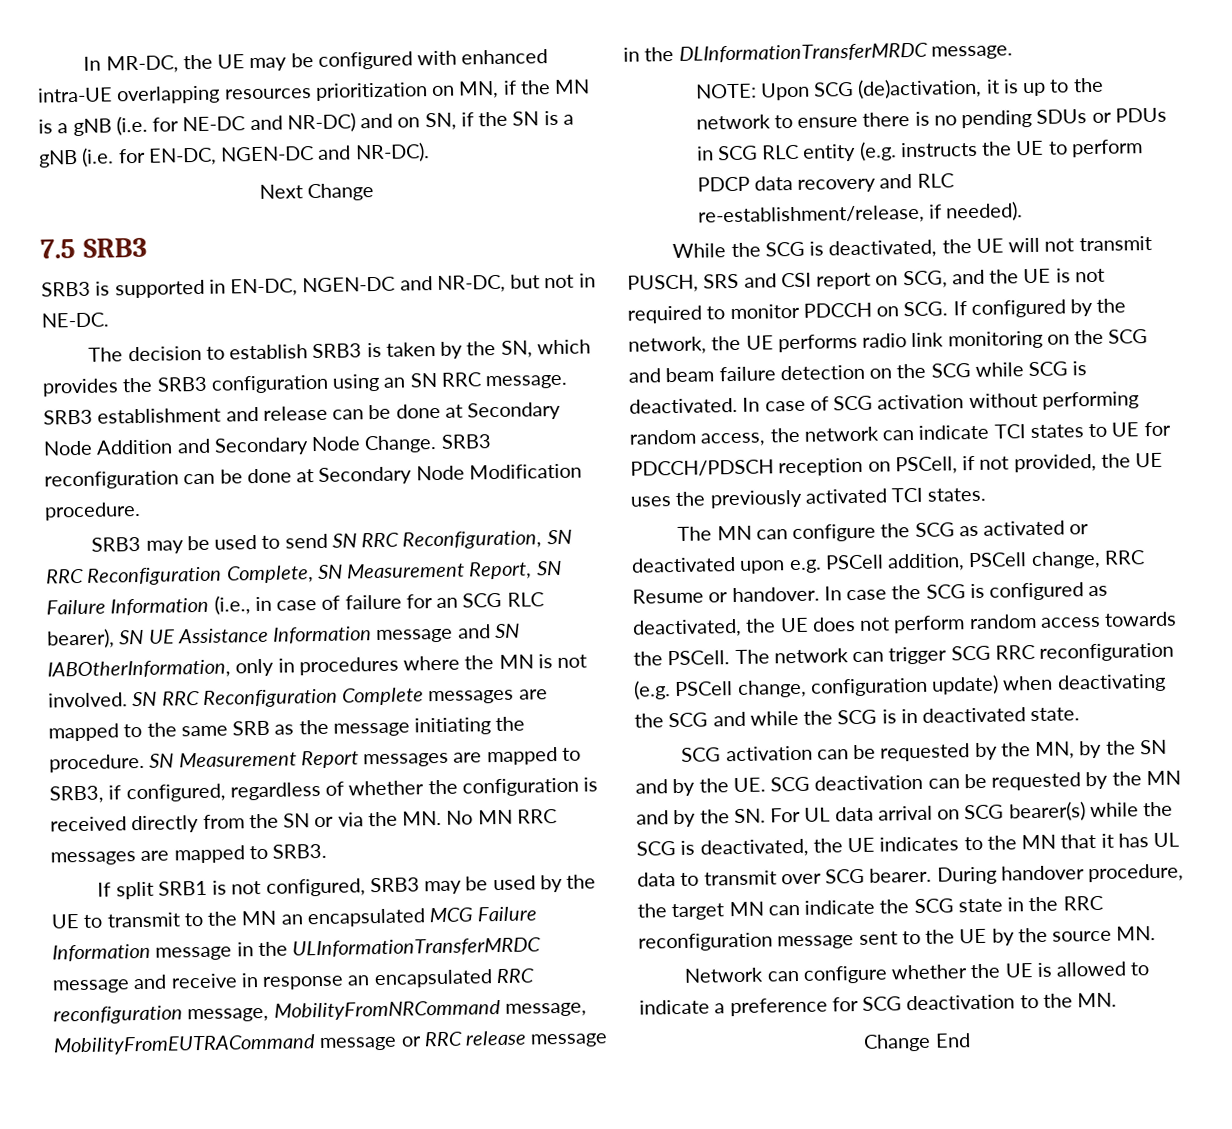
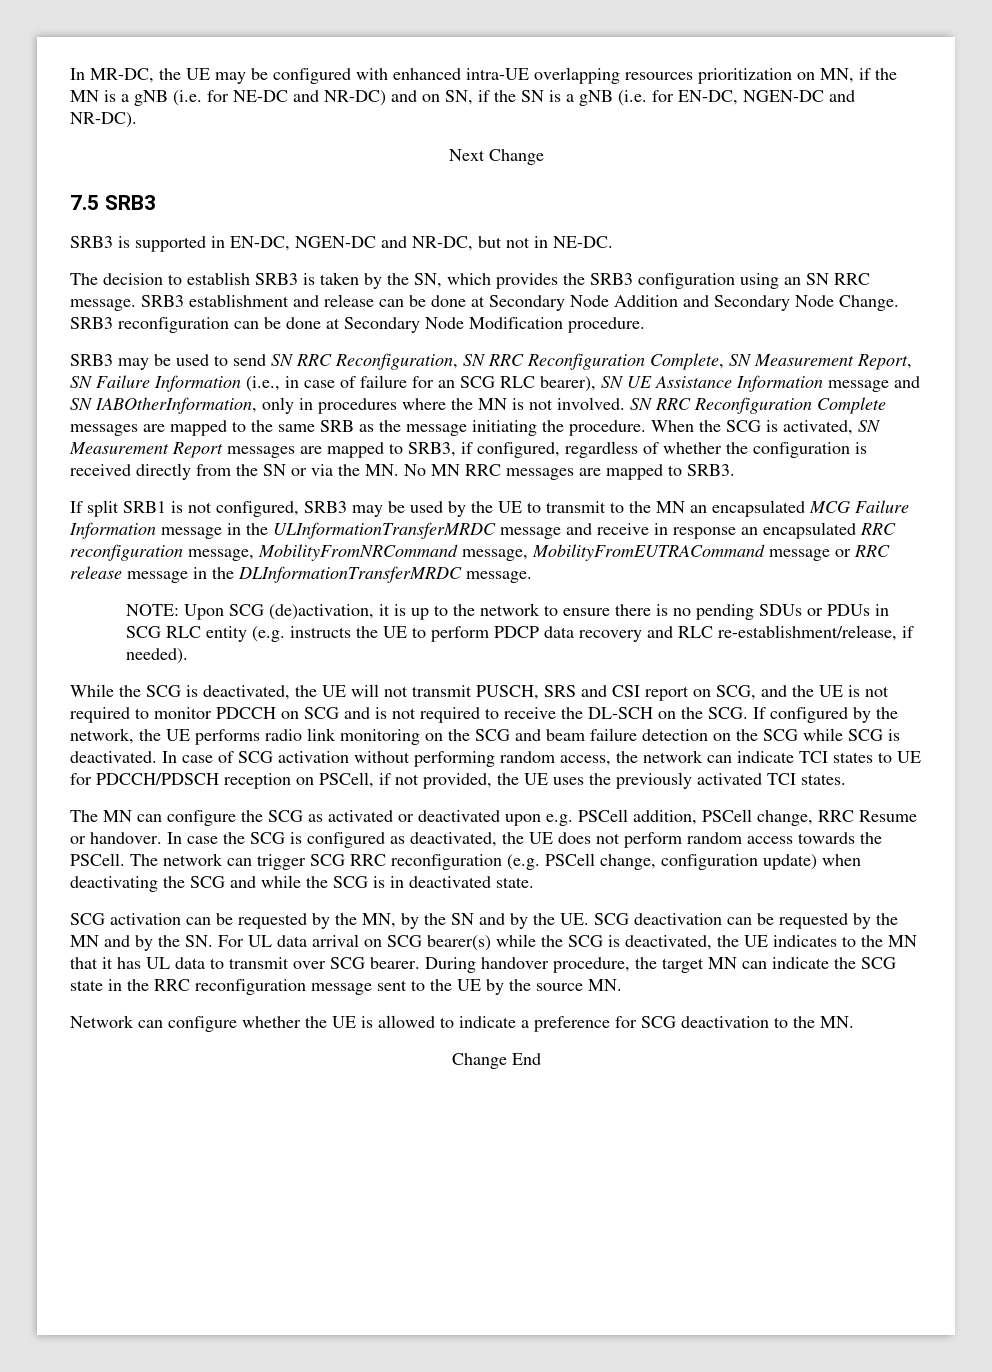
- SN Measurement Report messages are mapped to SRB3, if configured, regardless of whether the configuration is received directly from the SN or via the MN. No MN RRC messages are mapped to SRB3.
+ When the SCG is activated, SN Measurement Report messages are mapped to SRB3, if configured, regardless of whether the configuration is received directly from the SN or via the MN. No MN RRC messages are mapped to SRB3.
- While the SCG is deactivated, the UE will not transmit PUSCH, SRS and CSI report on SCG, and the UE is not required to monitor PDCCH on SCG. If configured by the network, the UE performs radio link monitoring on the SCG and beam failure detection on the SCG while SCG is deactivated.
+ While the SCG is deactivated, the UE will not transmit PUSCH, SRS and CSI report on SCG, and the UE is not required to monitor PDCCH on SCG and is not required to receive the DL-SCH on the SCG. If configured by the network, the UE performs radio link monitoring on the SCG and beam failure detection on the SCG while SCG is deactivated.

